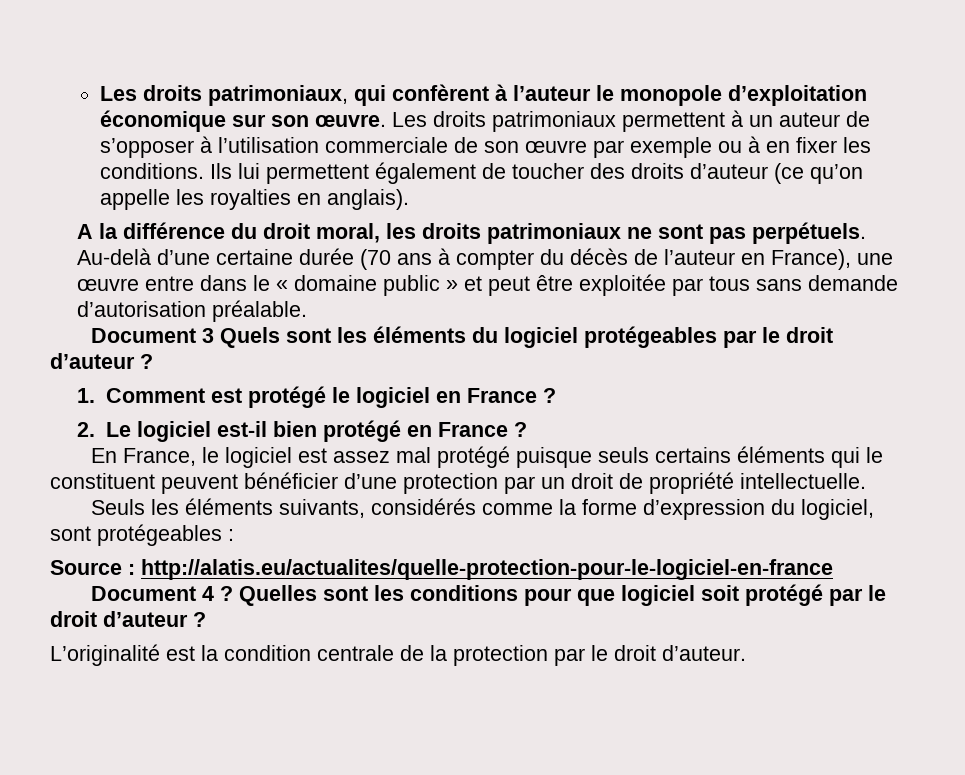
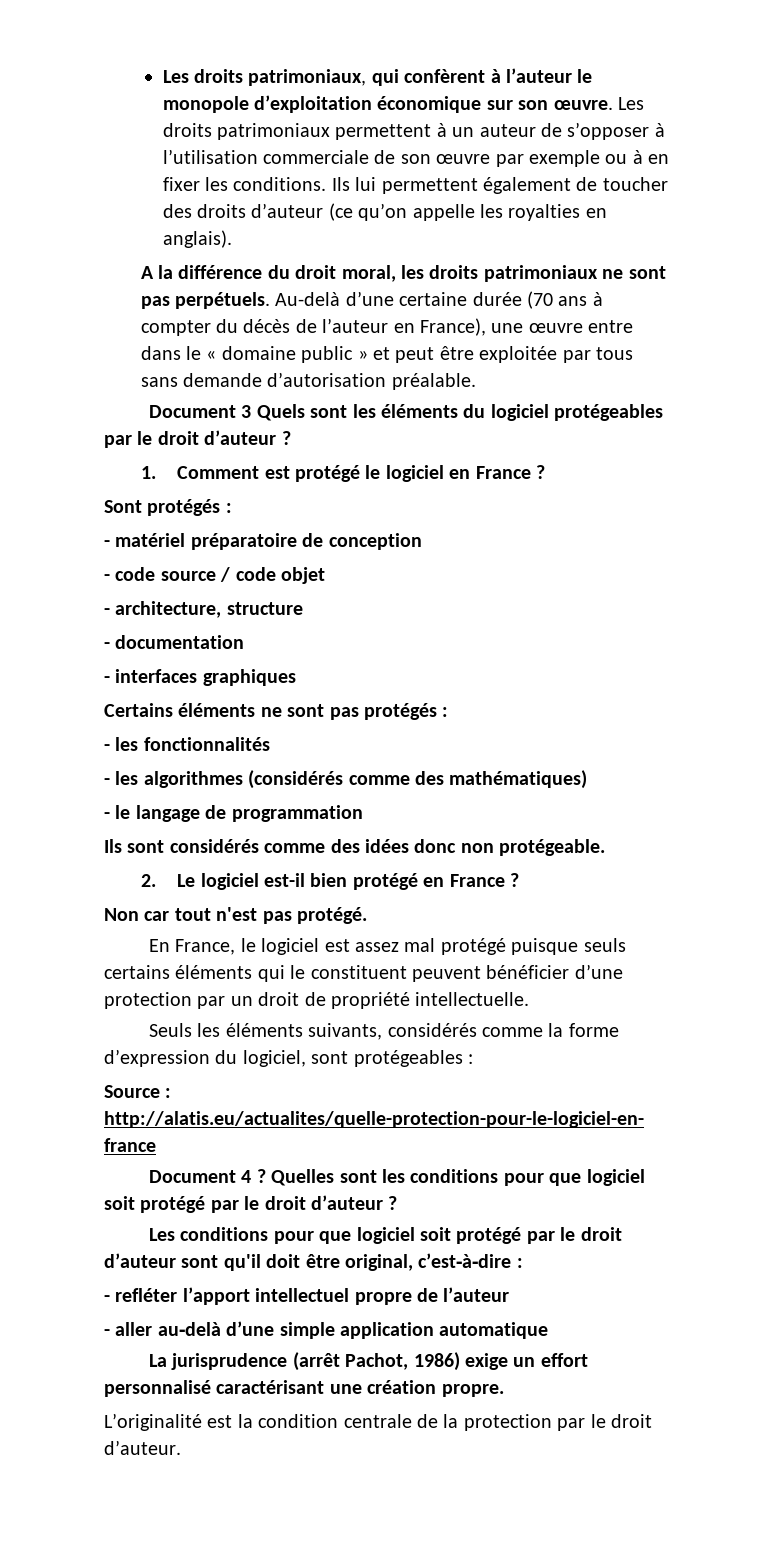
+ Sont protégés :
+ - matériel préparatoire de conception
+ - code source / code objet
+ - architecture, structure
+ - documentation
+ - interfaces graphiques
+ Certains éléments ne sont pas protégés :
+ - les fonctionnalités
+ - les algorithmes (considérés comme des mathématiques)
+ - le langage de programmation
+ Ils sont considérés comme des idées donc non protégeable.
+ Non car tout n'est pas protégé.
+ Les conditions pour que logiciel soit protégé par le droit d’auteur sont qu'il doit être original, c’est‑à‑dire :
+ - refléter l’apport intellectuel propre de l’auteur
+ - aller au‑delà d’une simple application automatique
+ La jurisprudence (arrêt Pachot, 1986) exige un effort personnalisé caractérisant une création propre.

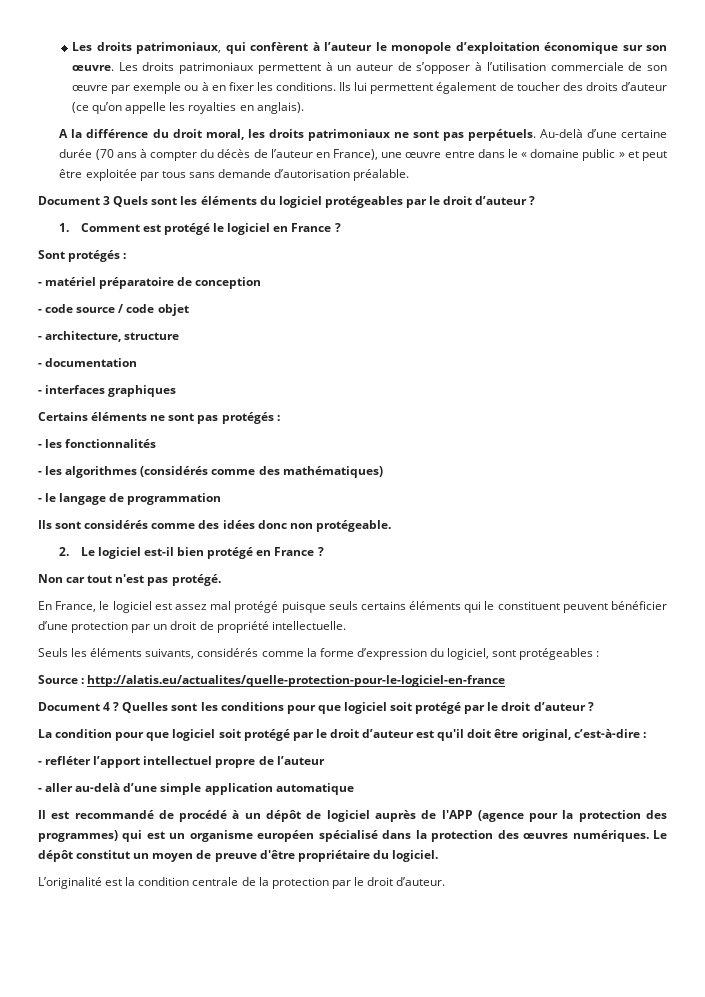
- Les conditions pour que logiciel soit protégé par le droit d’auteur sont qu'il doit être original, c’est‑à‑dire :
+ La condition pour que logiciel soit protégé par le droit d’auteur est qu'il doit être original, c’est‑à‑dire :
- La jurisprudence (arrêt Pachot, 1986) exige un effort personnalisé caractérisant une création propre.
+ Il est recommandé de procédé à un dépôt de logiciel auprès de l'APP (agence pour la protection des programmes) qui est un organisme européen spécialisé dans la protection des œuvres numériques. Le dépôt constitut un moyen de preuve d'être propriétaire du logiciel.

